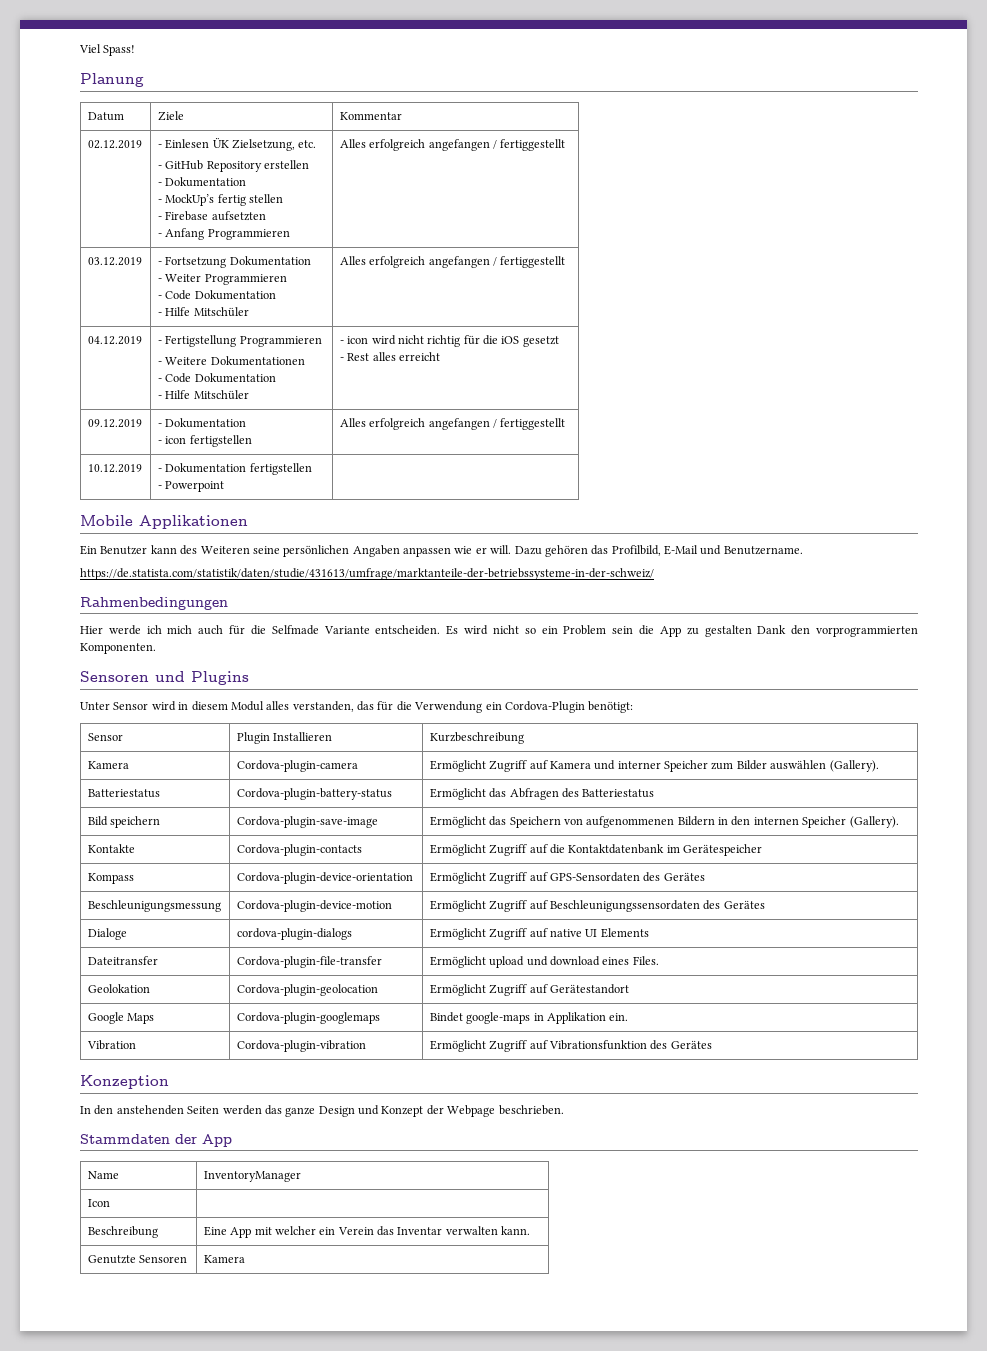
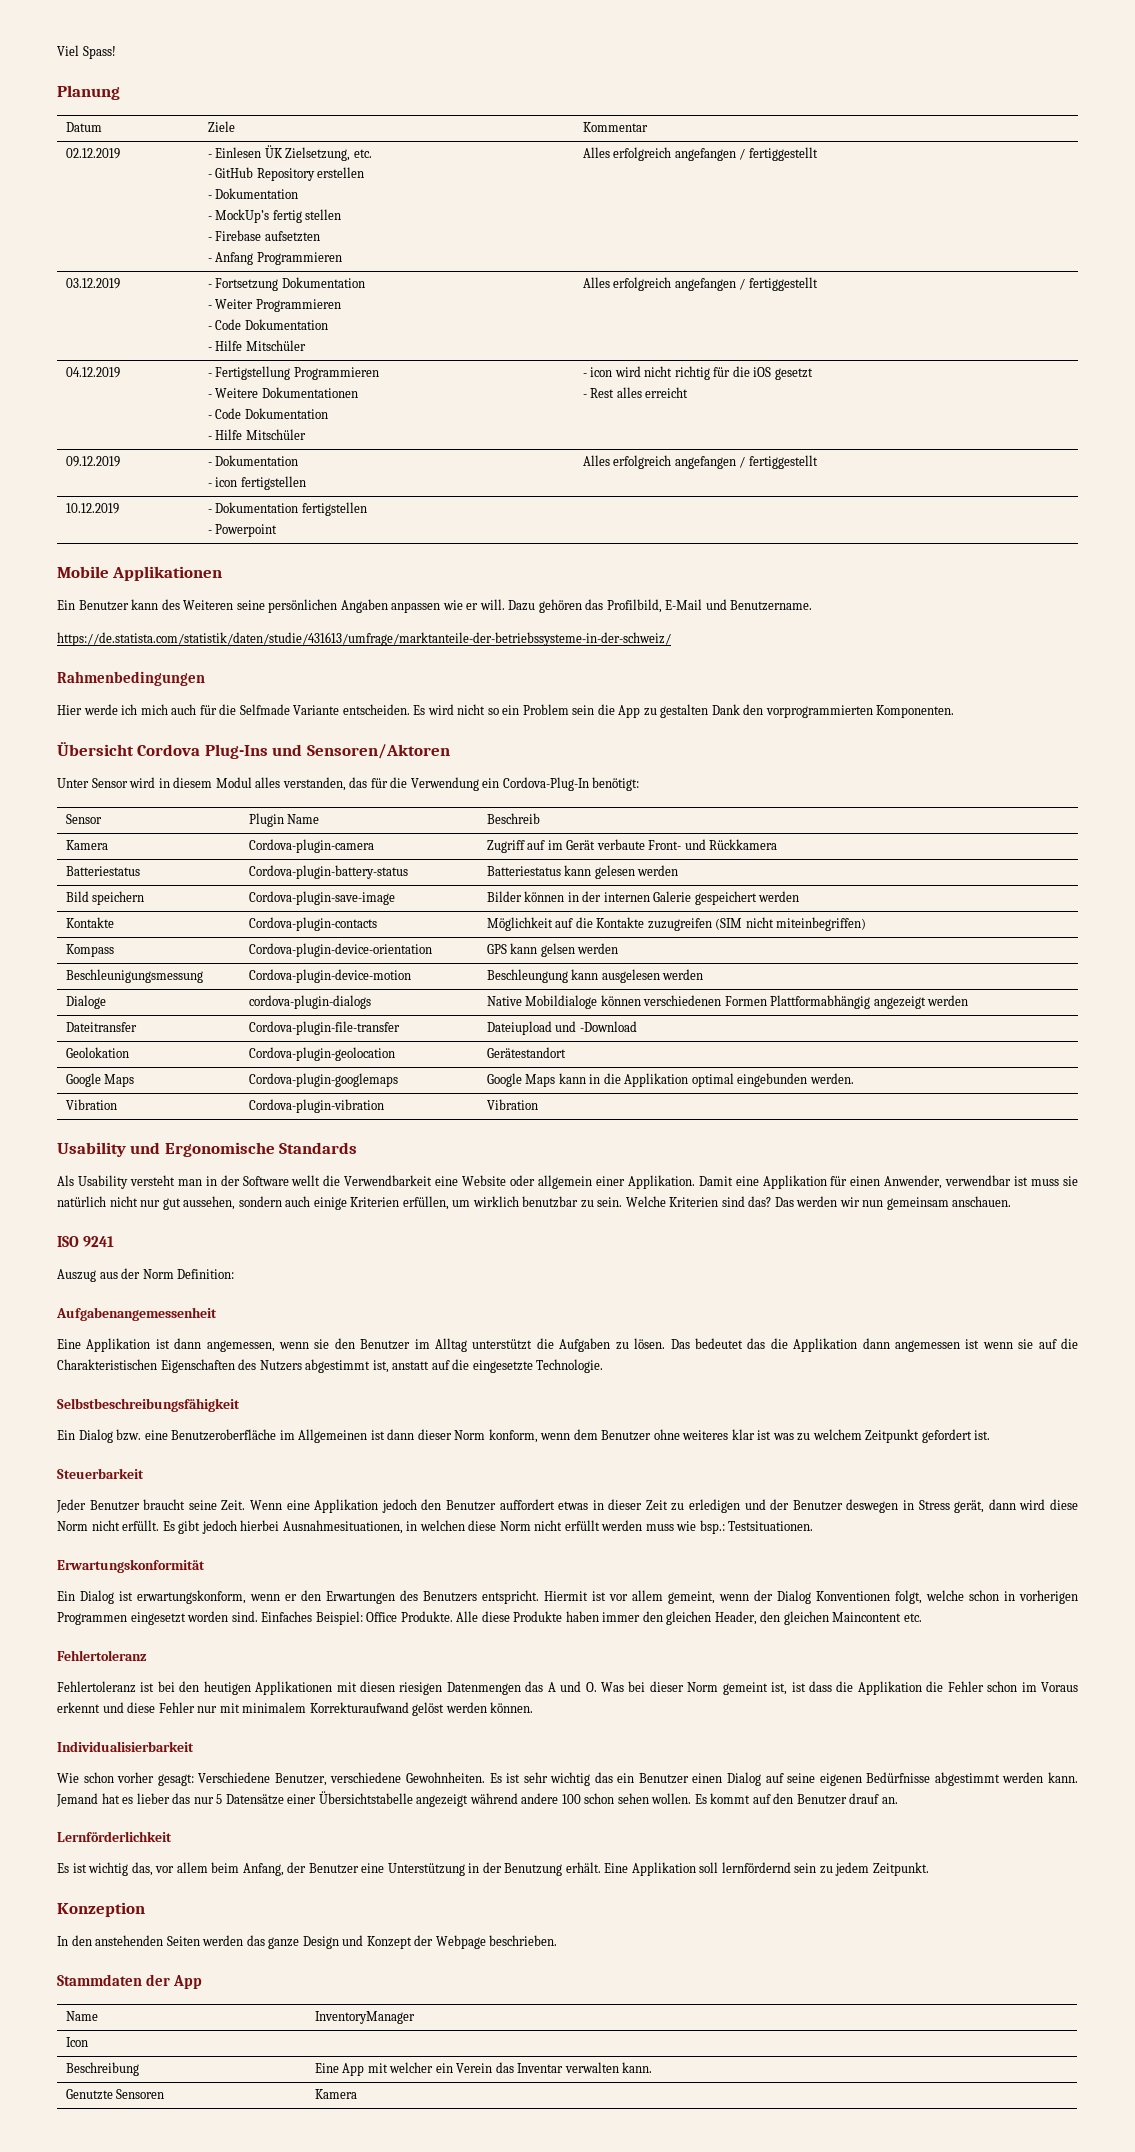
- Sensoren und Plugins
+ Übersicht Cordova Plug-Ins und Sensoren/Aktoren
- Unter Sensor wird in diesem Modul alles verstanden, das für die Verwendung ein Cordova-Plugin benötigt:
+ Unter Sensor wird in diesem Modul alles verstanden, das für die Verwendung ein Cordova-Plug-In benötigt:
- Sensor | Plugin Installieren | Kurzbeschreibung
+ Sensor | Plugin Name | Beschreib
- Kamera | Cordova-plugin-camera | Ermöglicht Zugriff auf Kamera und interner Speicher zum Bilder auswählen (Gallery).
- Batteriestatus | Cordova-plugin-battery-status | Ermöglicht das Abfragen des Batteriestatus
- Bild speichern | Cordova-plugin-save-image | Ermöglicht das Speichern von aufgenommenen Bildern in den internen Speicher (Gallery).
- Kontakte | Cordova-plugin-contacts | Ermöglicht Zugriff auf die Kontaktdatenbank im Gerätespeicher
- Kompass | Cordova-plugin-device-orientation | Ermöglicht Zugriff auf GPS-Sensordaten des Gerätes
- Beschleunigungsmessung | Cordova-plugin-device-motion | Ermöglicht Zugriff auf Beschleunigungssensordaten des Gerätes
- Dialoge | cordova-plugin-dialogs | Ermöglicht Zugriff auf native UI Elements
- Dateitransfer | Cordova-plugin-file-transfer | Ermöglicht upload und download eines Files.
+ Kamera | Cordova-plugin-camera | Zugriff auf im Gerät verbaute Front- und Rückkamera
+ Batteriestatus | Cordova-plugin-battery-status | Batteriestatus kann gelesen werden
+ Bild speichern | Cordova-plugin-save-image | Bilder können in der internen Galerie gespeichert werden
+ Kontakte | Cordova-plugin-contacts | Möglichkeit auf die Kontakte zuzugreifen (SIM nicht miteinbegriffen)
+ Kompass | Cordova-plugin-device-orientation | GPS kann gelsen werden
+ Beschleunigungsmessung | Cordova-plugin-device-motion | Beschleungung kann ausgelesen werden
+ Dialoge | cordova-plugin-dialogs | Native Mobildialoge können verschiedenen Formen Plattformabhängig angezeigt werden
+ Dateitransfer | Cordova-plugin-file-transfer | Dateiupload und -Download
- Geolokation | Cordova-plugin-geolocation | Ermöglicht Zugriff auf Gerätestandort
+ Geolokation | Cordova-plugin-geolocation | Gerätestandort
- Google Maps | Cordova-plugin-googlemaps | Bindet google-maps in Applikation ein.
- Vibration | Cordova-plugin-vibration | Ermöglicht Zugriff auf Vibrationsfunktion des Gerätes
+ Google Maps | Cordova-plugin-googlemaps | Google Maps kann in die Applikation optimal eingebunden werden.
+ Vibration | Cordova-plugin-vibration | Vibration
+ Usability und Ergonomische Standards
+ Als Usability versteht man in der Software wellt die Verwendbarkeit eine Website oder allgemein einer Applikation. Damit eine Applikation für einen Anwender, verwendbar ist muss sie natürlich nicht nur gut aussehen, sondern auch einige Kriterien erfüllen, um wirklich benutzbar zu sein. Welche Kriterien sind das? Das werden wir nun gemeinsam anschauen.
+ ISO 9241
+ Auszug aus der Norm Definition:
+ Aufgabenangemessenheit
+ Eine Applikation ist dann angemessen, wenn sie den Benutzer im Alltag unterstützt die Aufgaben zu lösen. Das bedeutet das die Applikation dann angemessen ist wenn sie auf die Charakteristischen Eigenschaften des Nutzers abgestimmt ist, anstatt auf die eingesetzte Technologie.
+ Selbstbeschreibungsfähigkeit
+ Ein Dialog bzw. eine Benutzeroberfläche im Allgemeinen ist dann dieser Norm konform, wenn dem Benutzer ohne weiteres klar ist was zu welchem Zeitpunkt gefordert ist.
+ Steuerbarkeit
+ Jeder Benutzer braucht seine Zeit. Wenn eine Applikation jedoch den Benutzer auffordert etwas in dieser Zeit zu erledigen und der Benutzer deswegen in Stress gerät, dann wird diese Norm nicht erfüllt. Es gibt jedoch hierbei Ausnahmesituationen, in welchen diese Norm nicht erfüllt werden muss wie bsp.: Testsituationen.
+ Erwartungskonformität
+ Ein Dialog ist erwartungskonform, wenn er den Erwartungen des Benutzers entspricht. Hiermit ist vor allem gemeint, wenn der Dialog Konventionen folgt, welche schon in vorherigen Programmen eingesetzt worden sind. Einfaches Beispiel: Office Produkte. Alle diese Produkte haben immer den gleichen Header, den gleichen Maincontent etc.
+ Fehlertoleranz
+ Fehlertoleranz ist bei den heutigen Applikationen mit diesen riesigen Datenmengen das A und O. Was bei dieser Norm gemeint ist, ist dass die Applikation die Fehler schon im Voraus erkennt und diese Fehler nur mit minimalem Korrekturaufwand gelöst werden können.
+ Individualisierbarkeit
+ Wie schon vorher gesagt: Verschiedene Benutzer, verschiedene Gewohnheiten. Es ist sehr wichtig das ein Benutzer einen Dialog auf seine eigenen Bedürfnisse abgestimmt werden kann. Jemand hat es lieber das nur 5 Datensätze einer Übersichtstabelle angezeigt während andere 100 schon sehen wollen. Es kommt auf den Benutzer drauf an.
+ Lernförderlichkeit
+ Es ist wichtig das, vor allem beim Anfang, der Benutzer eine Unterstützung in der Benutzung erhält. Eine Applikation soll lernfördernd sein zu jedem Zeitpunkt.

